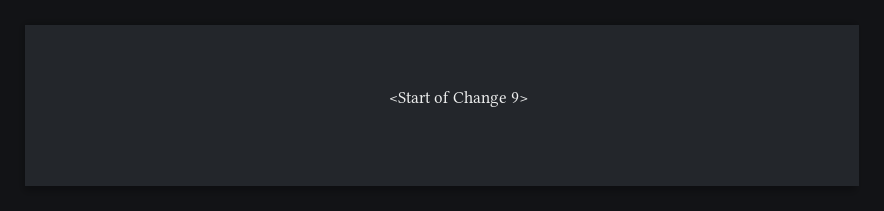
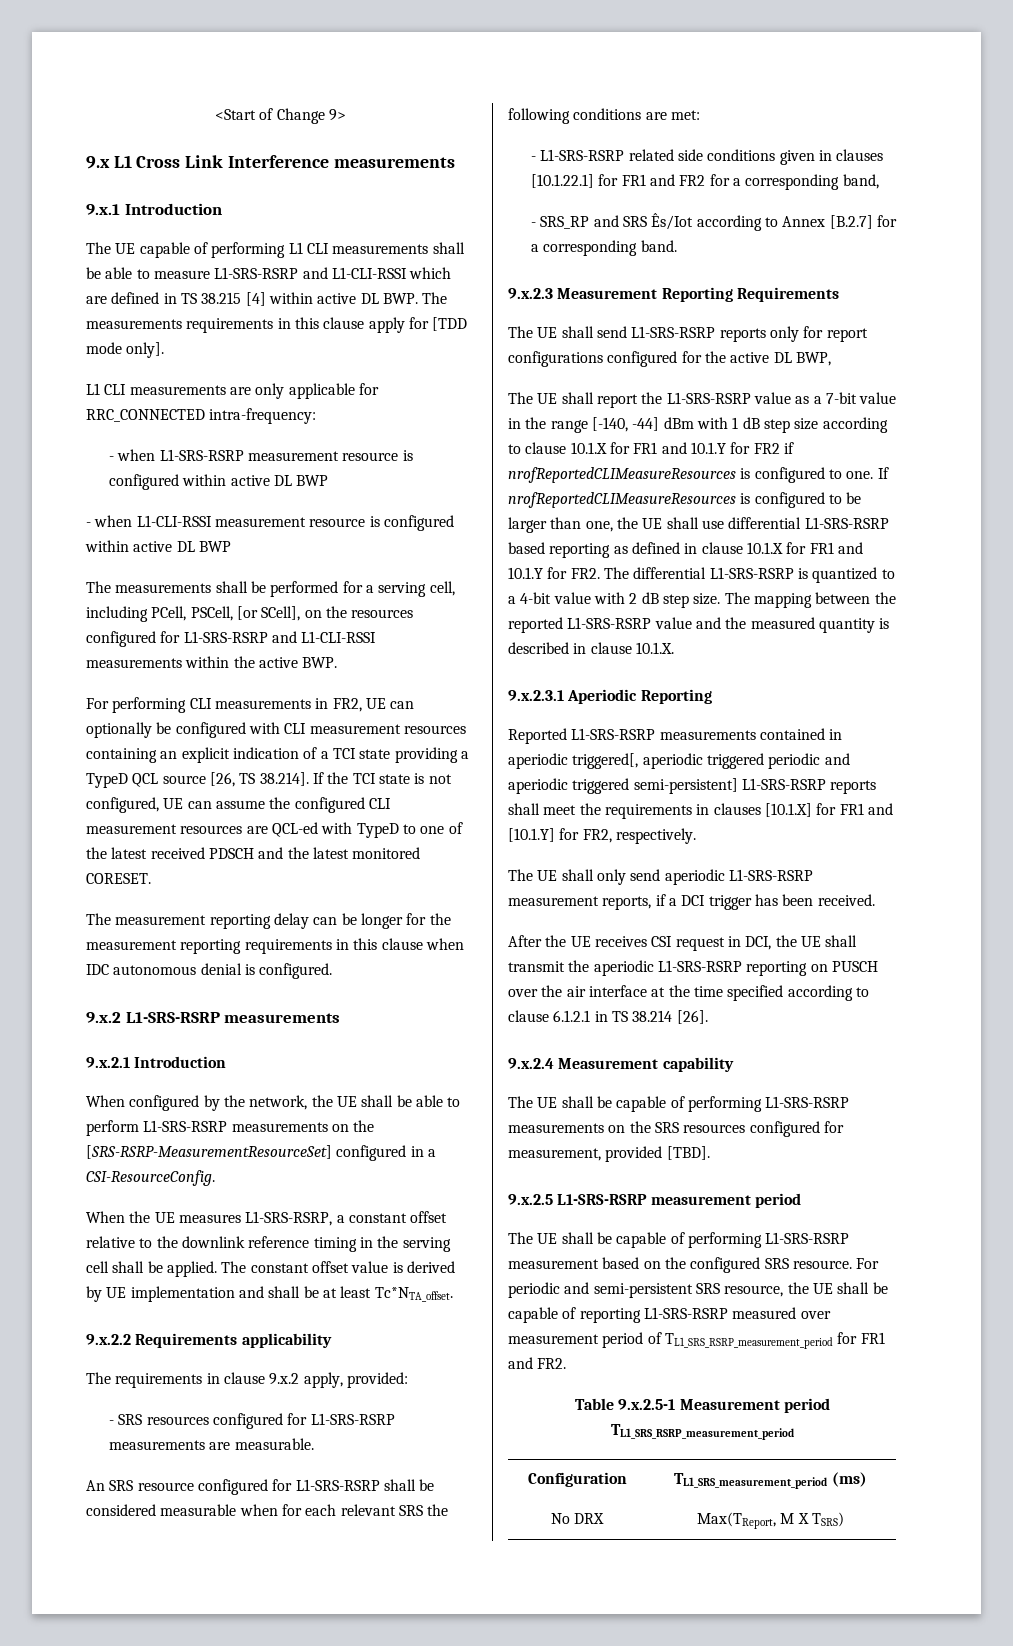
+ 9.x L1 Cross Link Interference measurements
+ 9.x.1 Introduction
+ The UE capable of performing L1 CLI measurements shall be able to measure L1-SRS-RSRP and L1-CLI-RSSI which are defined in TS 38.215 [4] within active DL BWP. The measurements requirements in this clause apply for [TDD mode only].
+ L1 CLI measurements are only applicable for RRC_CONNECTED intra-frequency:
+ - when L1-SRS-RSRP measurement resource is configured within active DL BWP
+ - when L1-CLI-RSSI measurement resource is configured within active DL BWP
+ The measurements shall be performed for a serving cell, including PCell, PSCell, [or SCell], on the resources configured for L1-SRS-RSRP and L1-CLI-RSSI measurements within the active BWP.
+ For performing CLI measurements in FR2, UE can optionally be configured with CLI measurement resources containing an explicit indication of a TCI state providing a TypeD QCL source [26, TS 38.214]. If the TCI state is not configured, UE can assume the configured CLI measurement resources are QCL-ed with TypeD to one of the latest received PDSCH and the latest monitored CORESET.
+ The measurement reporting delay can be longer for the measurement reporting requirements in this clause when IDC autonomous denial is configured.
+ 9.x.2 L1-SRS-RSRP measurements
+ 9.x.2.1 Introduction
+ When configured by the network, the UE shall be able to perform L1-SRS-RSRP measurements on the [SRS-RSRP-MeasurementResourceSet] configured in a CSI-ResourceConfig.
+ When the UE measures L1-SRS-RSRP, a constant offset relative to the downlink reference timing in the serving cell shall be applied. The constant offset value is derived by UE implementation and shall be at least Tc*NTA_offset.
+ 9.x.2.2 Requirements applicability
+ The requirements in clause 9.x.2 apply, provided:
+ - SRS resources configured for L1-SRS-RSRP measurements are measurable.
+ An SRS resource configured for L1-SRS-RSRP shall be considered measurable when for each relevant SRS the following conditions are met:
+ - L1-SRS-RSRP related side conditions given in clauses [10.1.22.1] for FR1 and FR2 for a corresponding band,
+ - SRS_RP and SRS Ês/Iot according to Annex [B.2.7] for a corresponding band.
+ 9.x.2.3 Measurement Reporting Requirements
+ The UE shall send L1-SRS-RSRP reports only for report configurations configured for the active DL BWP,
+ The UE shall report the L1-SRS-RSRP value as a 7-bit value in the range [-140, -44] dBm with 1 dB step size according to clause 10.1.X for FR1 and 10.1.Y for FR2 if nrofReportedCLIMeasureResources is configured to one. If nrofReportedCLIMeasureResources is configured to be larger than one, the UE shall use differential L1-SRS-RSRP based reporting as defined in clause 10.1.X for FR1 and 10.1.Y for FR2. The differential L1-SRS-RSRP is quantized to a 4-bit value with 2 dB step size. The mapping between the reported L1-SRS-RSRP value and the measured quantity is described in clause 10.1.X.
+ 9.x.2.3.1 Aperiodic Reporting
+ Reported L1-SRS-RSRP measurements contained in aperiodic triggered[, aperiodic triggered periodic and aperiodic triggered semi-persistent] L1-SRS-RSRP reports shall meet the requirements in clauses [10.1.X] for FR1 and [10.1.Y] for FR2, respectively.
+ The UE shall only send aperiodic L1-SRS-RSRP measurement reports, if a DCI trigger has been received.
+ After the UE receives CSI request in DCI, the UE shall transmit the aperiodic L1-SRS-RSRP reporting on PUSCH over the air interface at the time specified according to clause 6.1.2.1 in TS 38.214 [26].
+ 9.x.2.4 Measurement capability
+ The UE shall be capable of performing L1-SRS-RSRP measurements on the SRS resources configured for measurement, provided [TBD].
+ 9.x.2.5 L1-SRS-RSRP measurement period
+ The UE shall be capable of performing L1-SRS-RSRP measurement based on the configured SRS resource. For periodic and semi-persistent SRS resource, the UE shall be capable of reporting L1-SRS-RSRP measured over measurement period of TL1_SRS_RSRP_measurement_period for FR1 and FR2.
+ Table 9.x.2.5-1 Measurement period TL1_SRS_RSRP_measurement_period
+ Configuration | TL1_SRS_measurement_period (ms)
+ No DRX | Max(TReport, M X TSRS)

